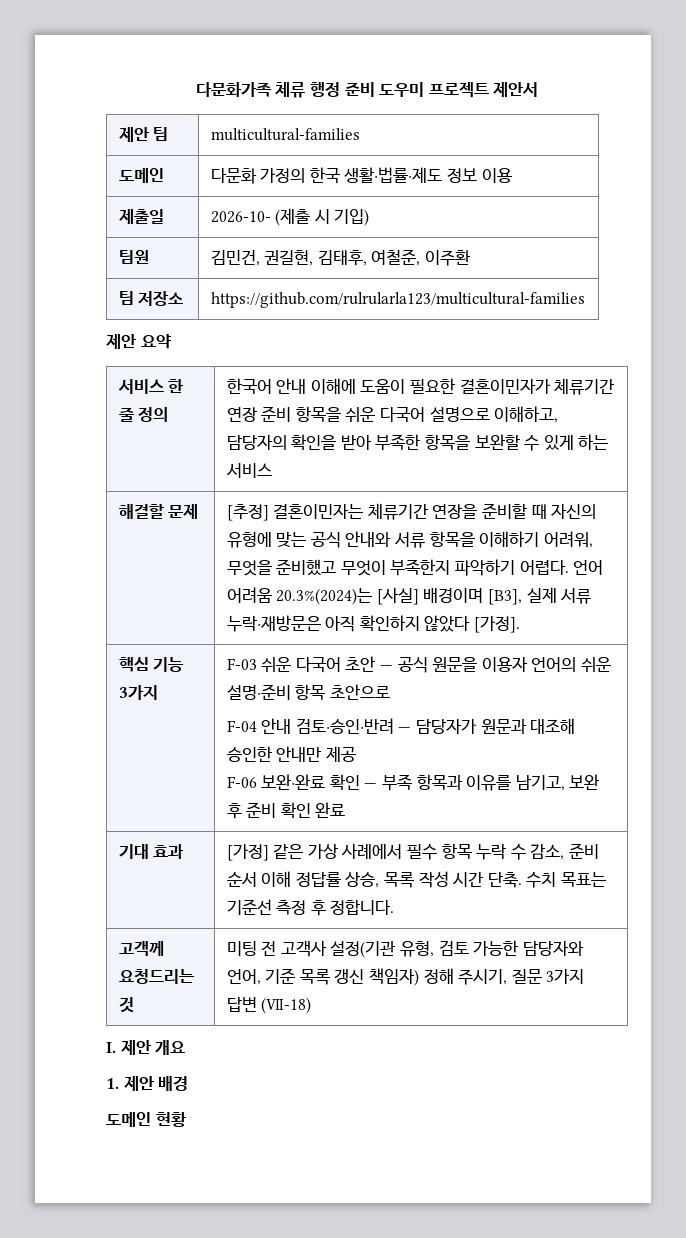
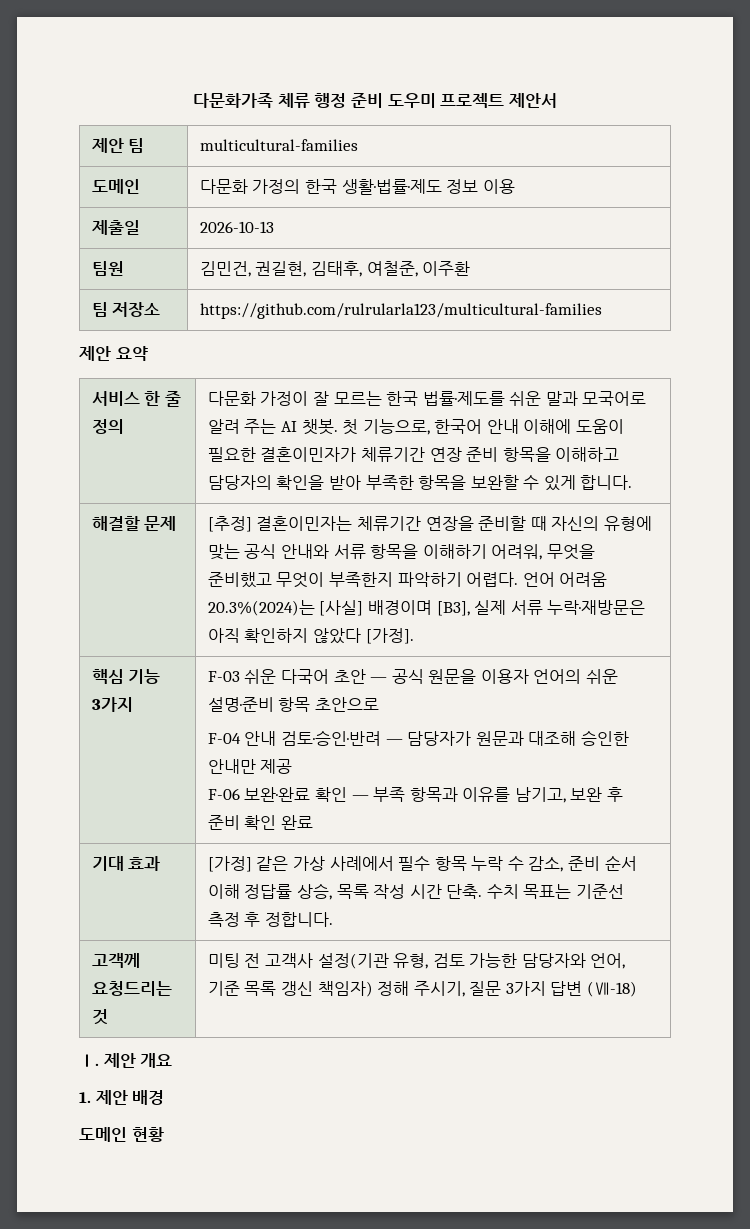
- 제출일 | 2026-10- (제출 시 기입)
+ 제출일 | 2026-10-13
- 서비스 한 줄 정의 | 한국어 안내 이해에 도움이 필요한 결혼이민자가 체류기간 연장 준비 항목을 쉬운 다국어 설명으로 이해하고, 담당자의 확인을 받아 부족한 항목을 보완할 수 있게 하는 서비스
+ 서비스 한 줄 정의 | 다문화 가정이 잘 모르는 한국 법률·제도를 쉬운 말과 모국어로 알려 주는 AI 챗봇. 첫 기능으로, 한국어 안내 이해에 도움이 필요한 결혼이민자가 체류기간 연장 준비 항목을 이해하고 담당자의 확인을 받아 부족한 항목을 보완할 수 있게 합니다.

